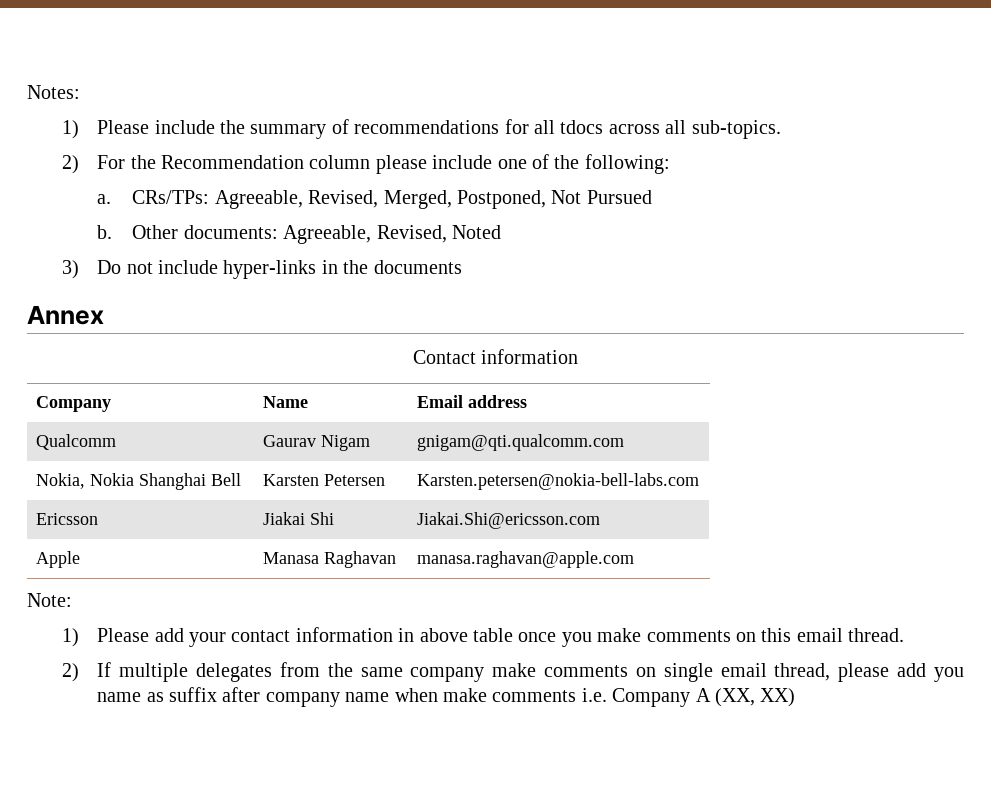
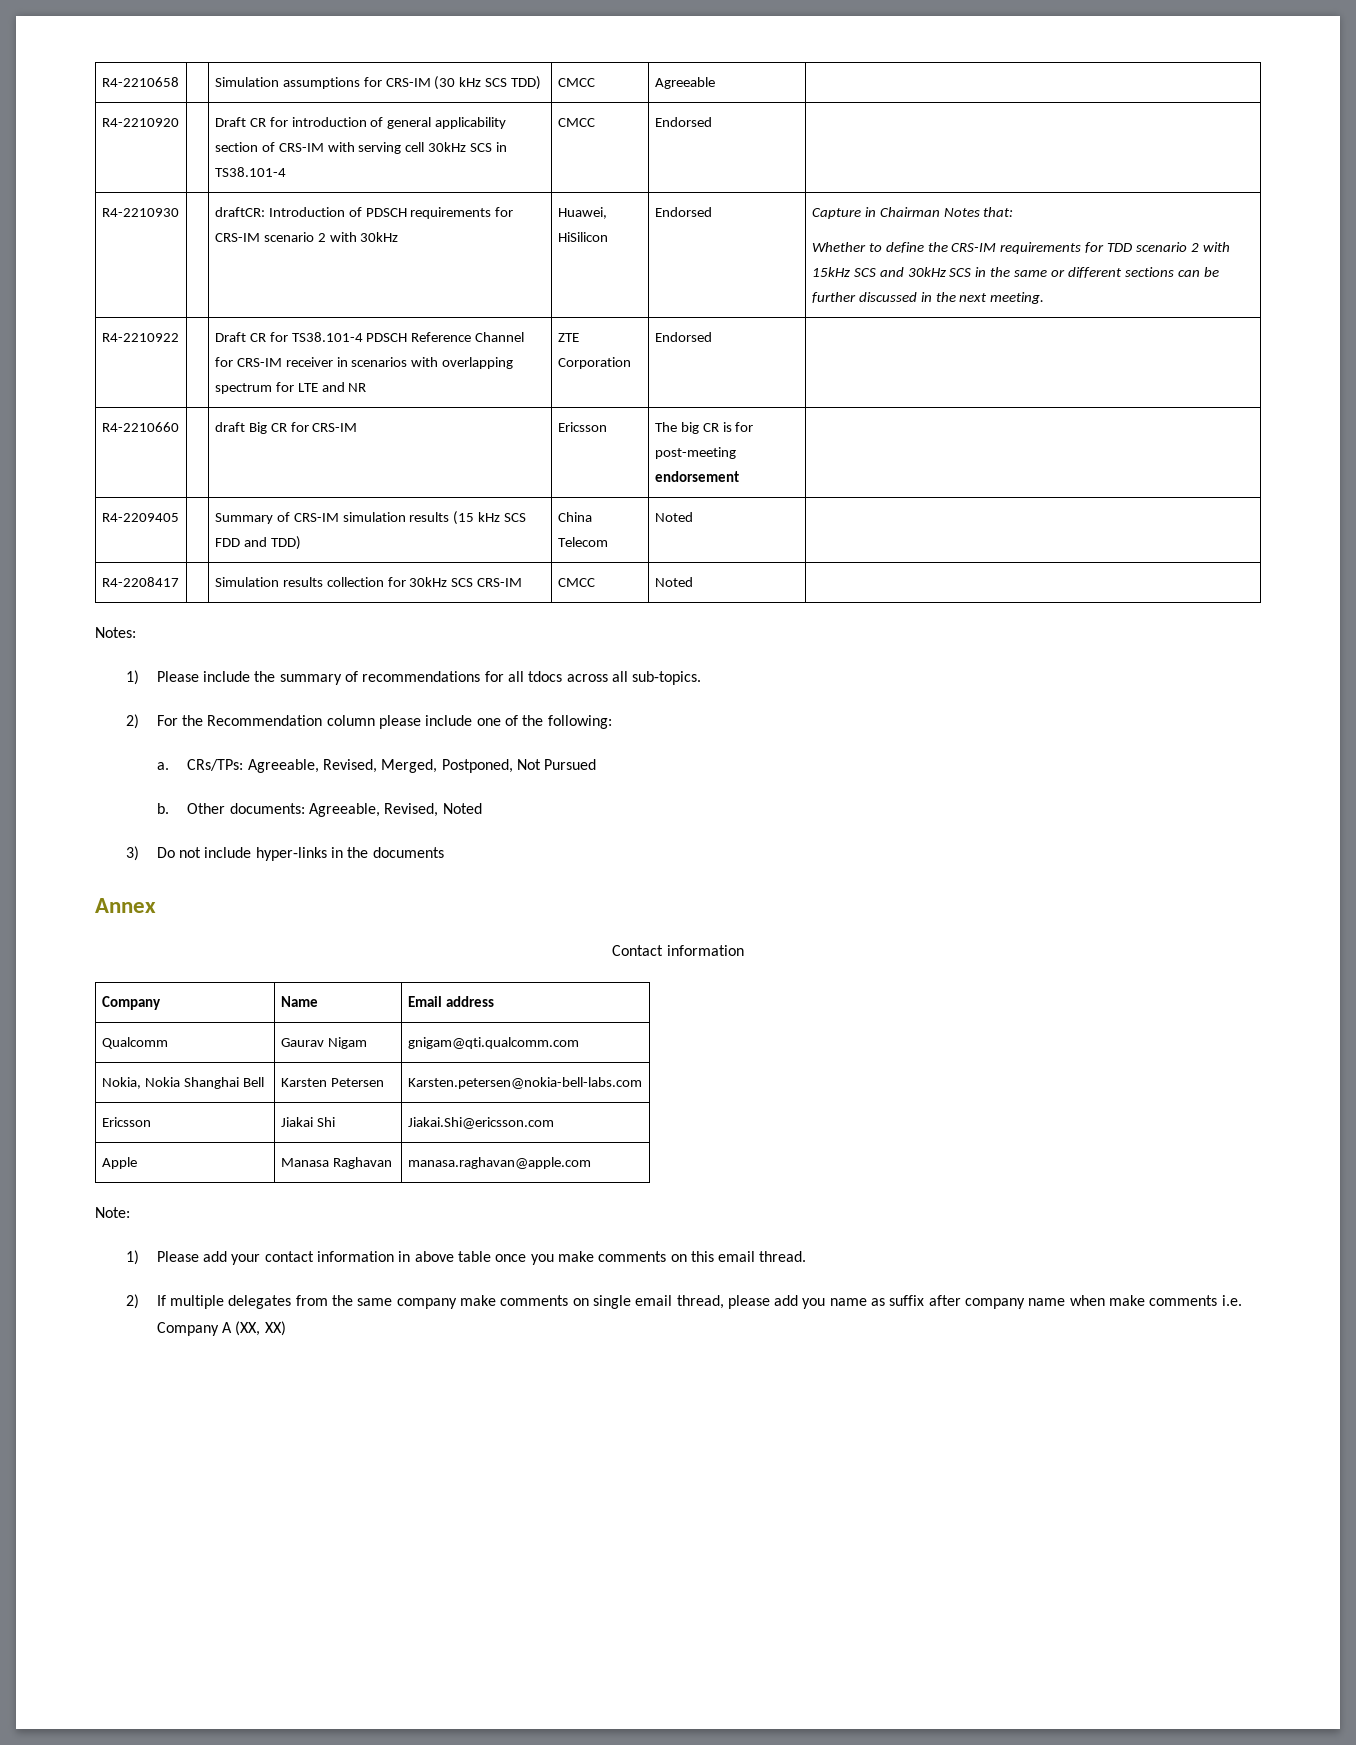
+ R4-2210658 | | Simulation assumptions for CRS-IM (30 kHz SCS TDD) | CMCC | Agreeable |
+ R4-2210920 | | Draft CR for introduction of general applicability section of CRS-IM with serving cell 30kHz SCS in TS38.101-4 | CMCC | Endorsed |
+ R4-2210930 | | draftCR: Introduction of PDSCH requirements for CRS-IM scenario 2 with 30kHz | Huawei, HiSilicon | Endorsed | Capture in Chairman Notes that:
+ Whether to define the CRS-IM requirements for TDD scenario 2 with 15kHz SCS and 30kHz SCS in the same or different sections can be further discussed in the next meeting.
+ R4-2210922 | | Draft CR for TS38.101-4 PDSCH Reference Channel for CRS-IM receiver in scenarios with overlapping spectrum for LTE and NR | ZTE Corporation | Endorsed |
+ R4-2210660 | | draft Big CR for CRS-IM | Ericsson | The big CR is for post-meeting endorsement |
+ R4-2209405 | | Summary of CRS-IM simulation results (15 kHz SCS FDD and TDD) | China Telecom | Noted |
+ R4-2208417 | | Simulation results collection for 30kHz SCS CRS-IM | CMCC | Noted |

